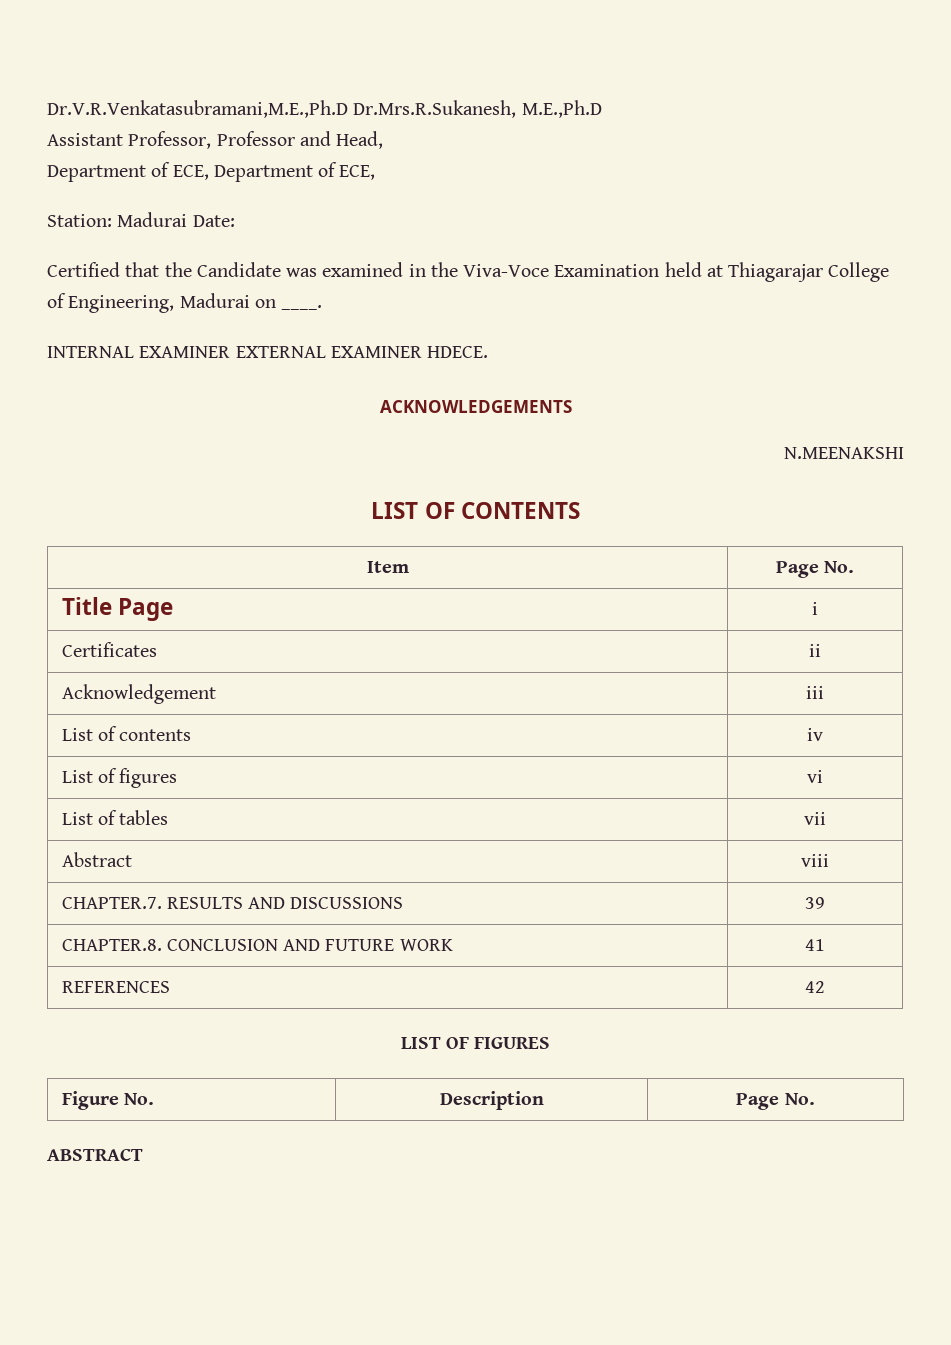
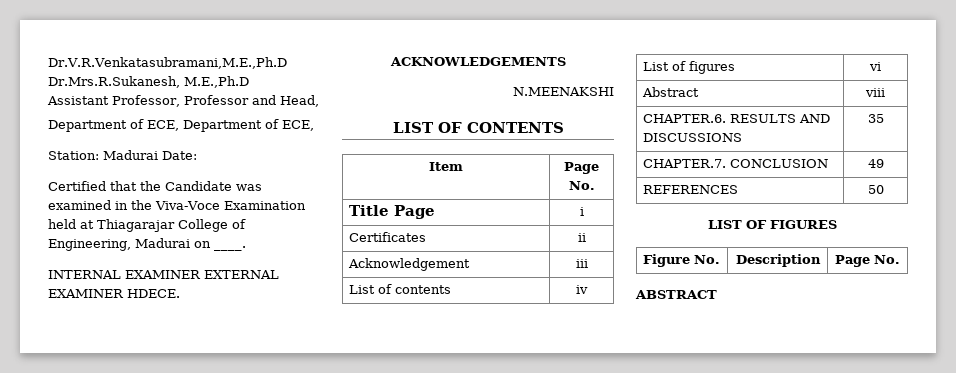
- List of tables | vii
- CHAPTER.7. RESULTS AND DISCUSSIONS | 39
- CHAPTER.8. CONCLUSION AND FUTURE WORK | 41
+ CHAPTER.6. RESULTS AND DISCUSSIONS | 35
+ CHAPTER.7. CONCLUSION | 49
- REFERENCES | 42
+ REFERENCES | 50

